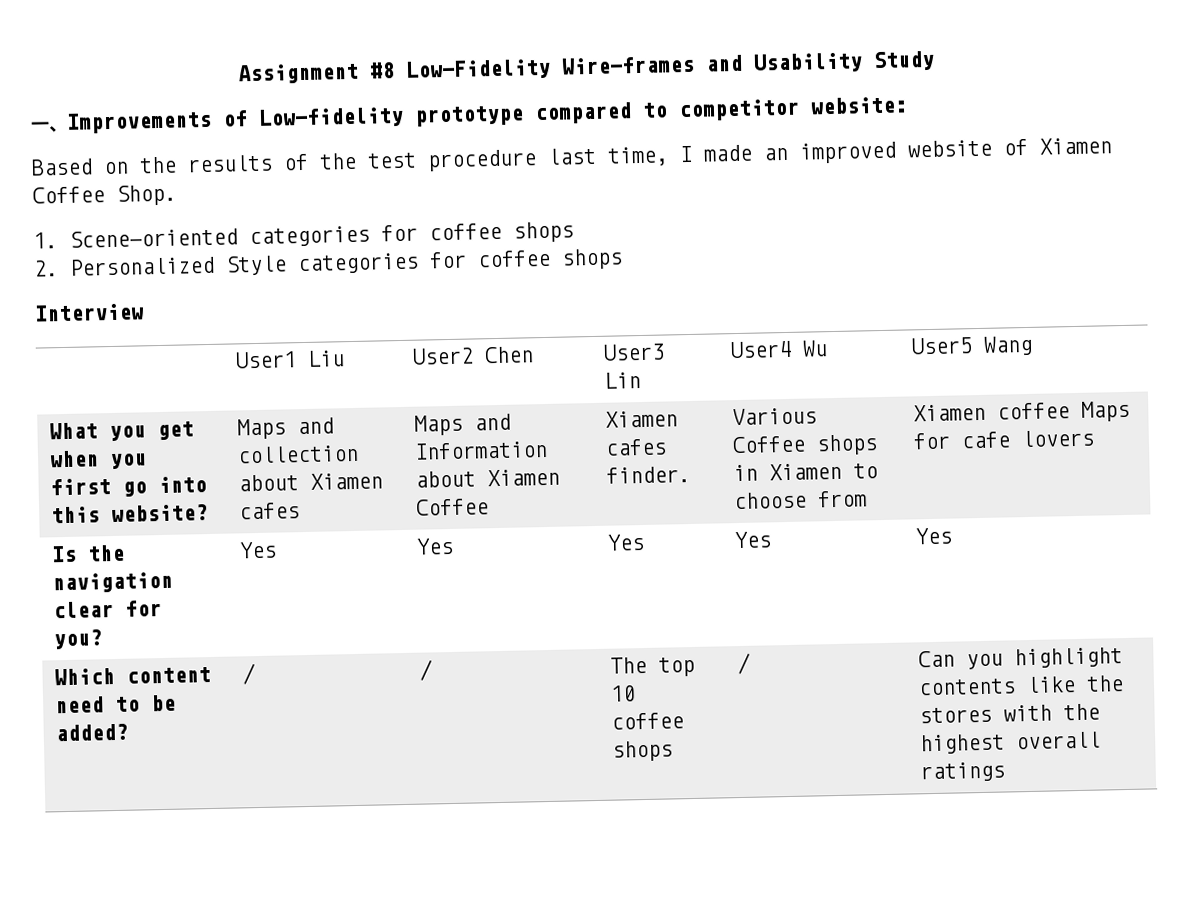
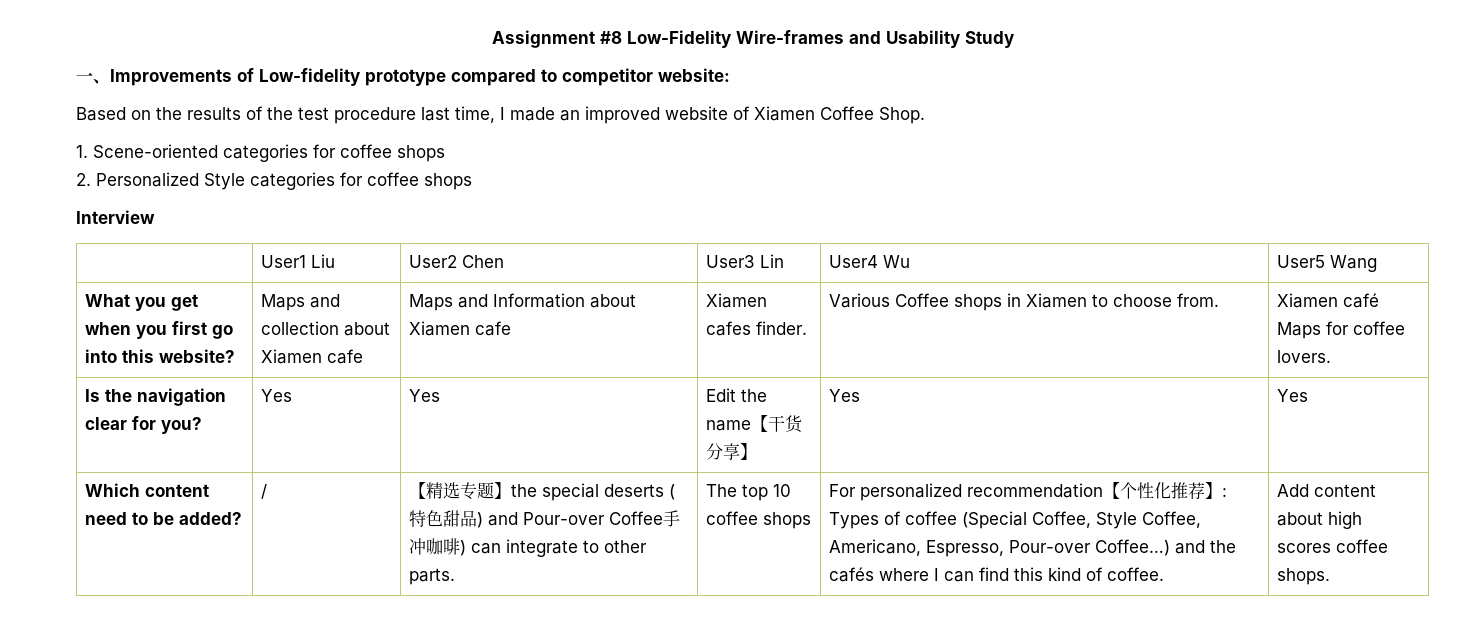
- What you get when you first go into this website? | Maps and collection about Xiamen cafes | Maps and Information about Xiamen Coffee | Xiamen cafes finder. | Various Coffee shops in Xiamen to choose from | Xiamen coffee Maps for cafe lovers
+ What you get when you first go into this website? | Maps and collection about Xiamen cafe | Maps and Information about Xiamen cafe | Xiamen cafes finder. | Various Coffee shops in Xiamen to choose from. | Xiamen café Maps for coffee lovers.
- Is the navigation clear for you? | Yes | Yes | Yes | Yes | Yes
+ Is the navigation clear for you? | Yes | Yes | Edit the name【干货分享】 | Yes | Yes
- / | /
+ / | 【精选专题】the special deserts (特色甜品) and Pour-over Coffee手冲咖啡) can integrate to other parts.
- / | Can you highlight contents like the stores with the highest overall ratings
+ For personalized recommendation【个性化推荐】: Types of coffee (Special Coffee, Style Coffee, Americano, Espresso, Pour-over Coffee…) and the cafés where I can find this kind of coffee. | Add content about high scores coffee shops.

